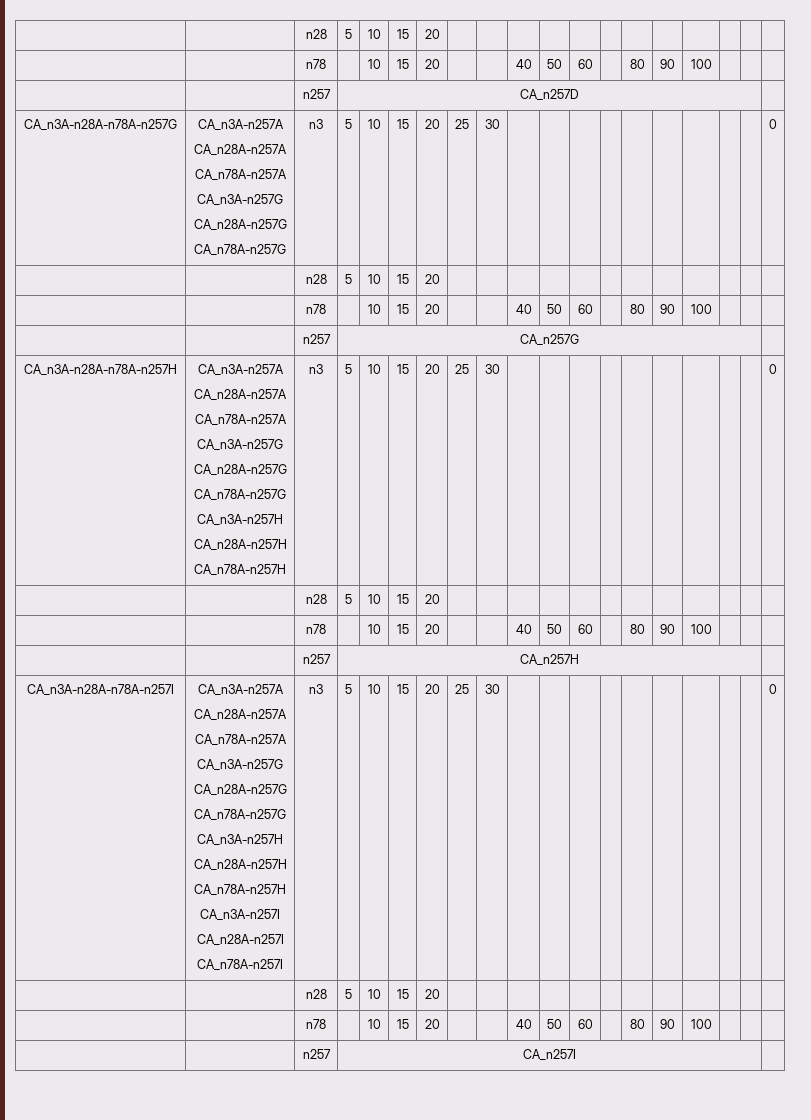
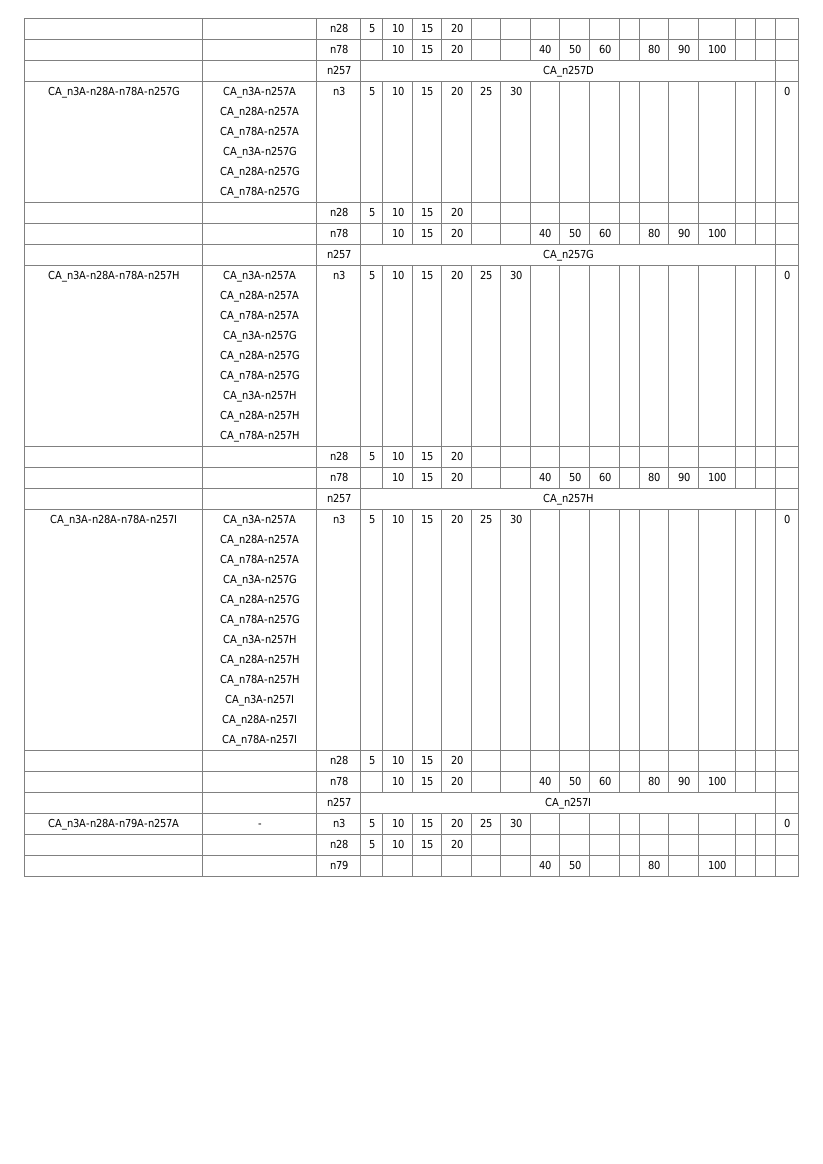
+ CA_n3A-n28A-n79A-n257A | - | n3 | 5 | 10 | 15 | 20 | 25 | 30 | | | | | | | | | | 0
+ | | n28 | 5 | 10 | 15 | 20 | | | | | | | | | | | |
+ | | n79 | | | | | | | 40 | 50 | | | 80 | | 100 | | |

